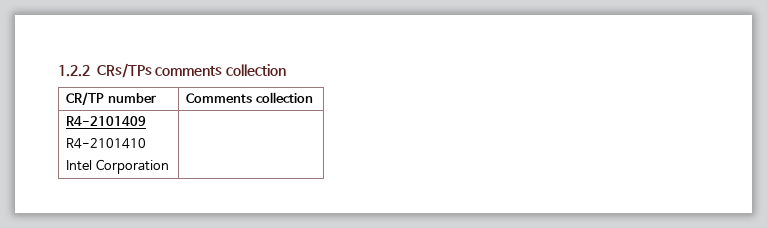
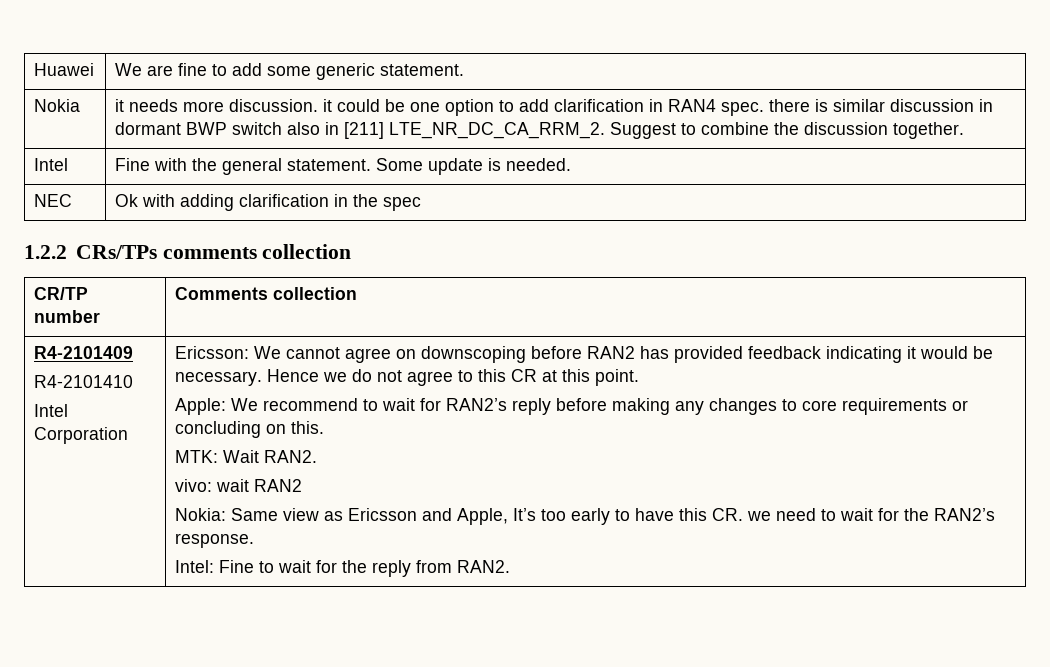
+ Huawei | We are fine to add some generic statement.
+ Nokia | it needs more discussion. it could be one option to add clarification in RAN4 spec. there is similar discussion in dormant BWP switch also in [211] LTE_NR_DC_CA_RRM_2. Suggest to combine the discussion together.
+ Intel | Fine with the general statement. Some update is needed.
+ NEC | Ok with adding clarification in the spec
+ Ericsson: We cannot agree on downscoping before RAN2 has provided feedback indicating it would be necessary. Hence we do not agree to this CR at this point.
+ Apple: We recommend to wait for RAN2’s reply before making any changes to core requirements or concluding on this.
+ MTK: Wait RAN2.
+ vivo: wait RAN2
+ Nokia: Same view as Ericsson and Apple, It’s too early to have this CR. we need to wait for the RAN2’s response.
+ Intel: Fine to wait for the reply from RAN2.

